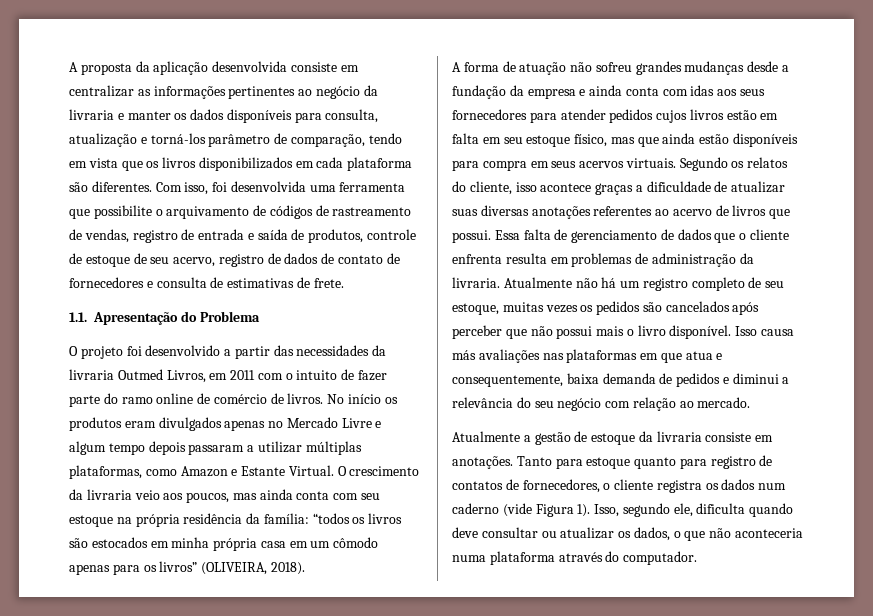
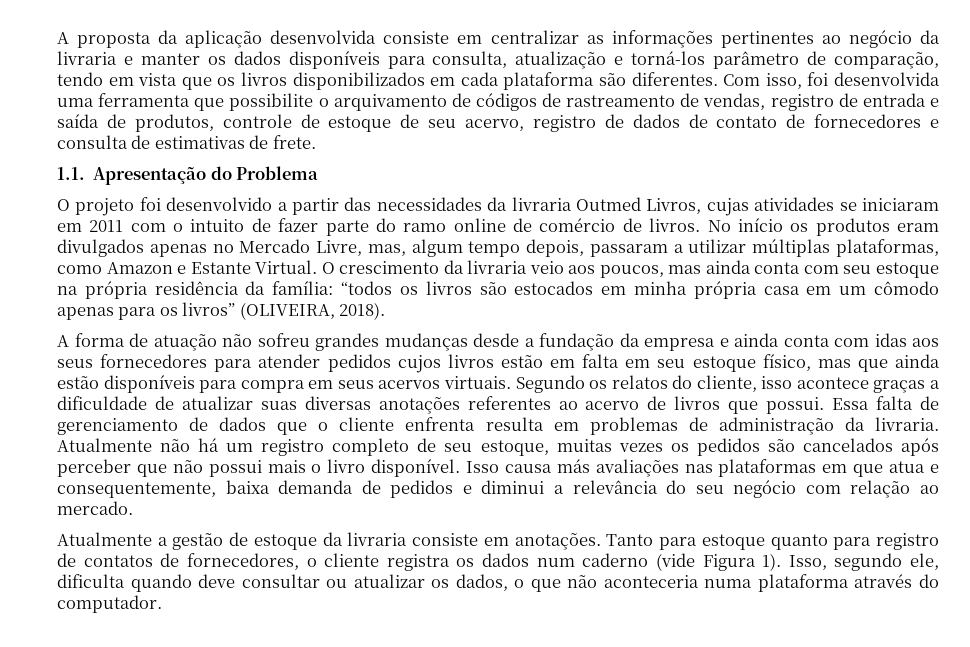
- O projeto foi desenvolvido a partir das necessidades da livraria Outmed Livros, em 2011 com o intuito de fazer parte do ramo online de comércio de livros.
+ O projeto foi desenvolvido a partir das necessidades da livraria Outmed Livros, cujas atividades se iniciaram em 2011 com o intuito de fazer parte do ramo online de comércio de livros.
- No início os produtos eram divulgados apenas no Mercado Livre e algum tempo depois passaram a utilizar múltiplas plataformas, como Amazon e Estante Virtual.
+ No início os produtos eram divulgados apenas no Mercado Livre, mas, algum tempo depois, passaram a utilizar múltiplas plataformas, como Amazon e Estante Virtual.

